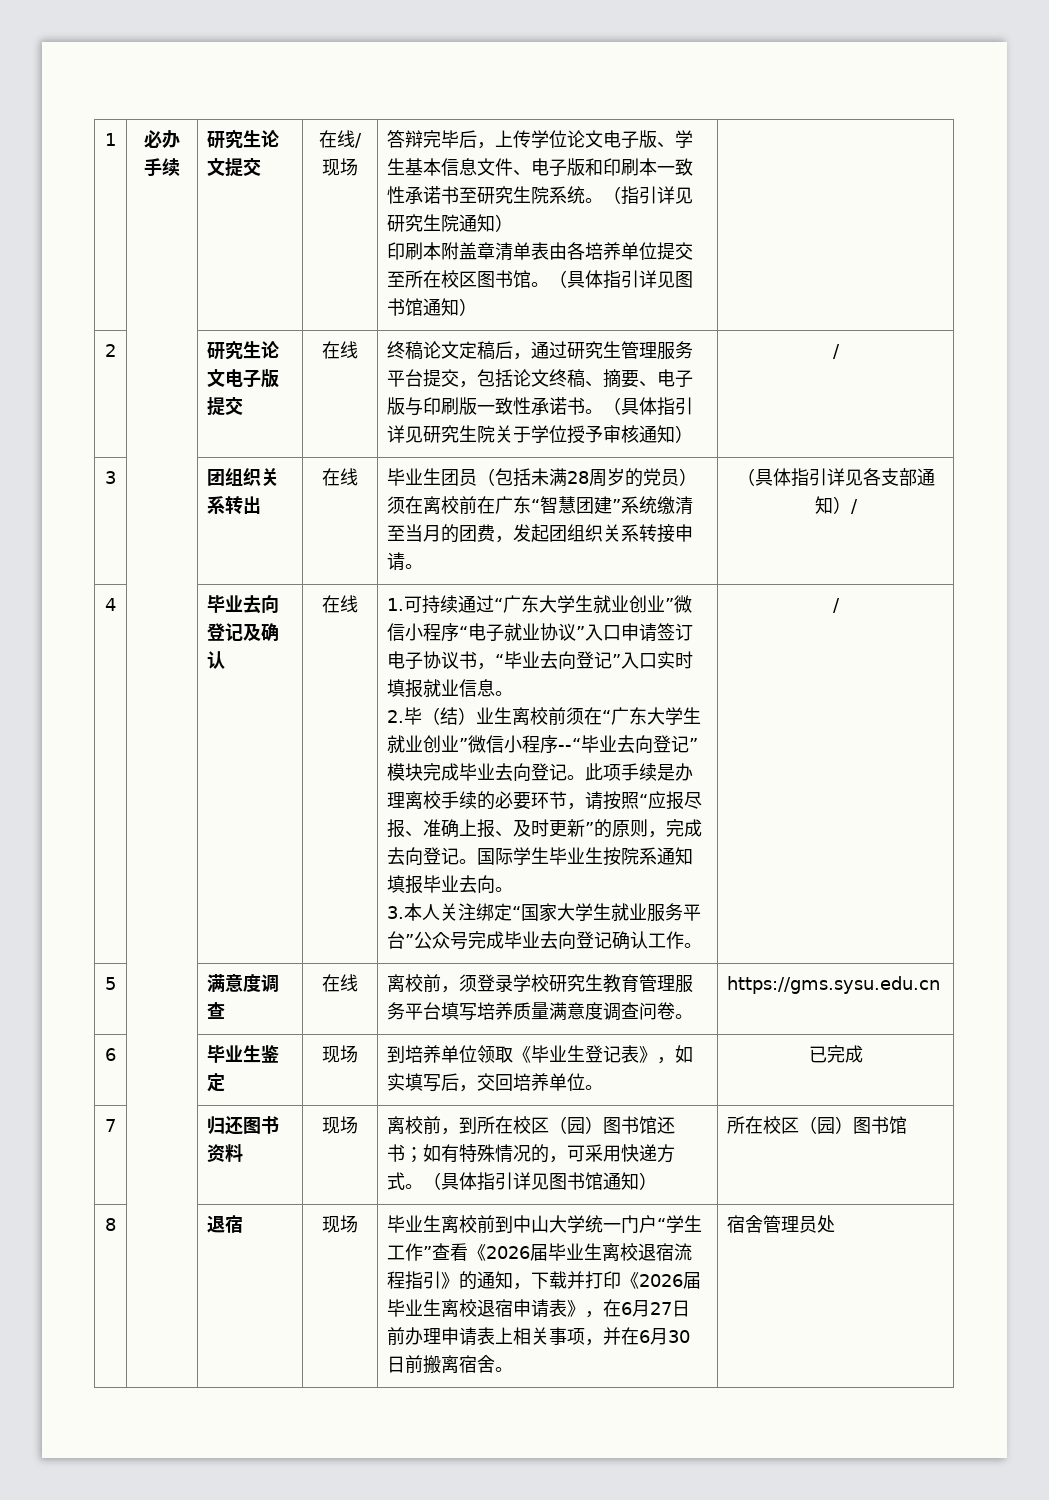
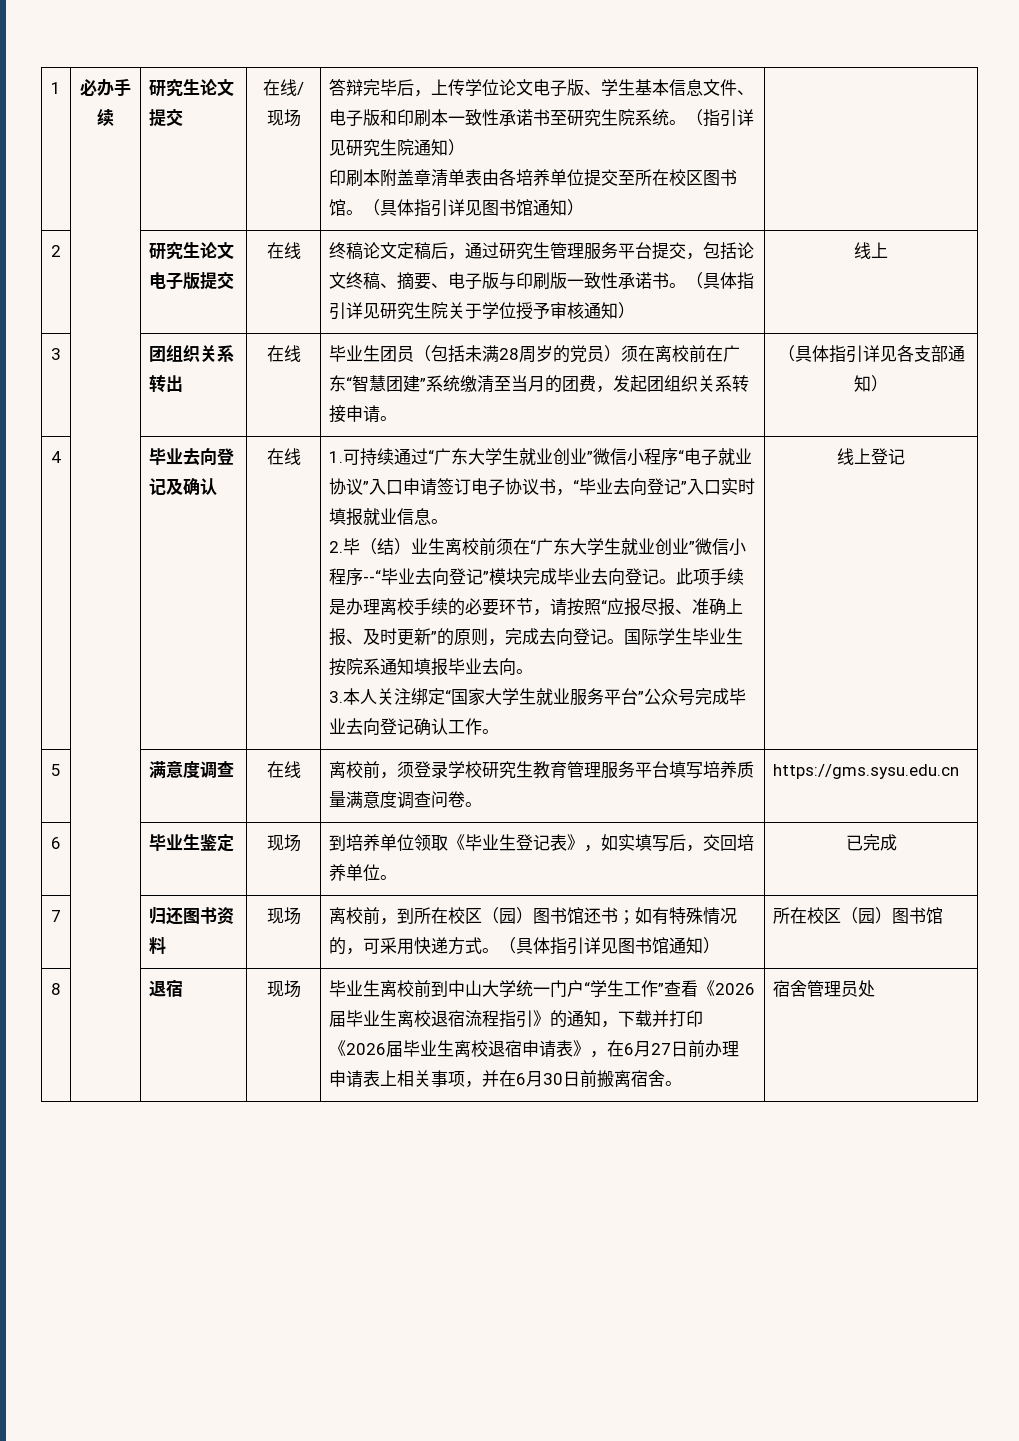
- （具体指引详见研究生院关于学位授予审核通知） | /
+ （具体指引详见研究生院关于学位授予审核通知） | 线上
- （具体指引详见各支部通知）/
+ （具体指引详见各支部通知）
- 3.本人关注绑定“国家大学生就业服务平台”公众号完成毕业去向登记确认工作。 | /
+ 3.本人关注绑定“国家大学生就业服务平台”公众号完成毕业去向登记确认工作。 | 线上登记

